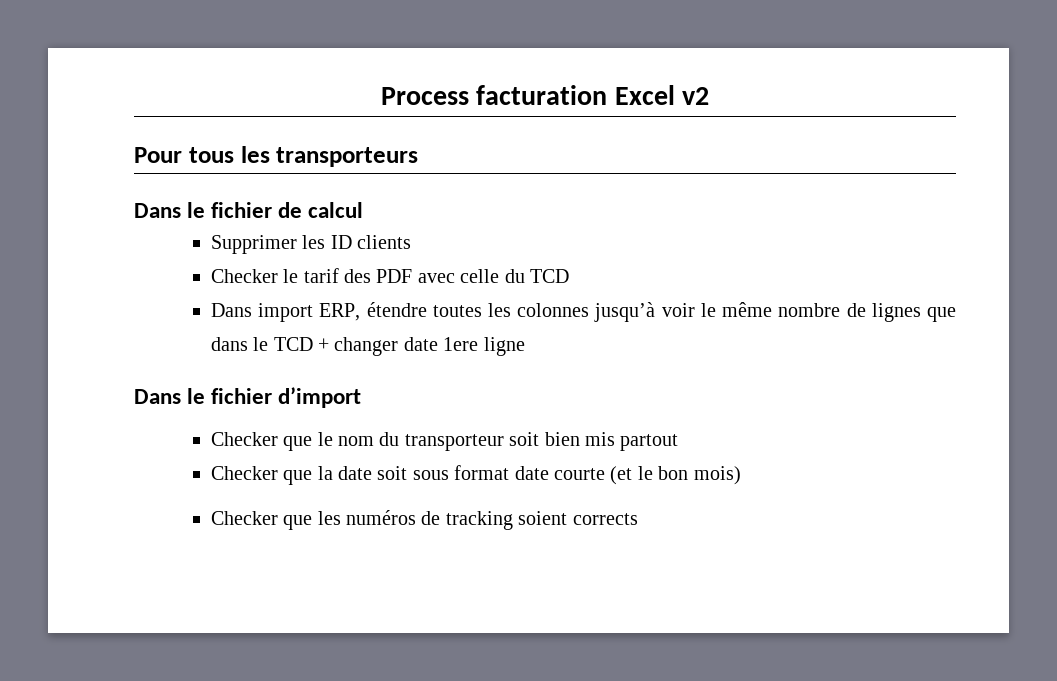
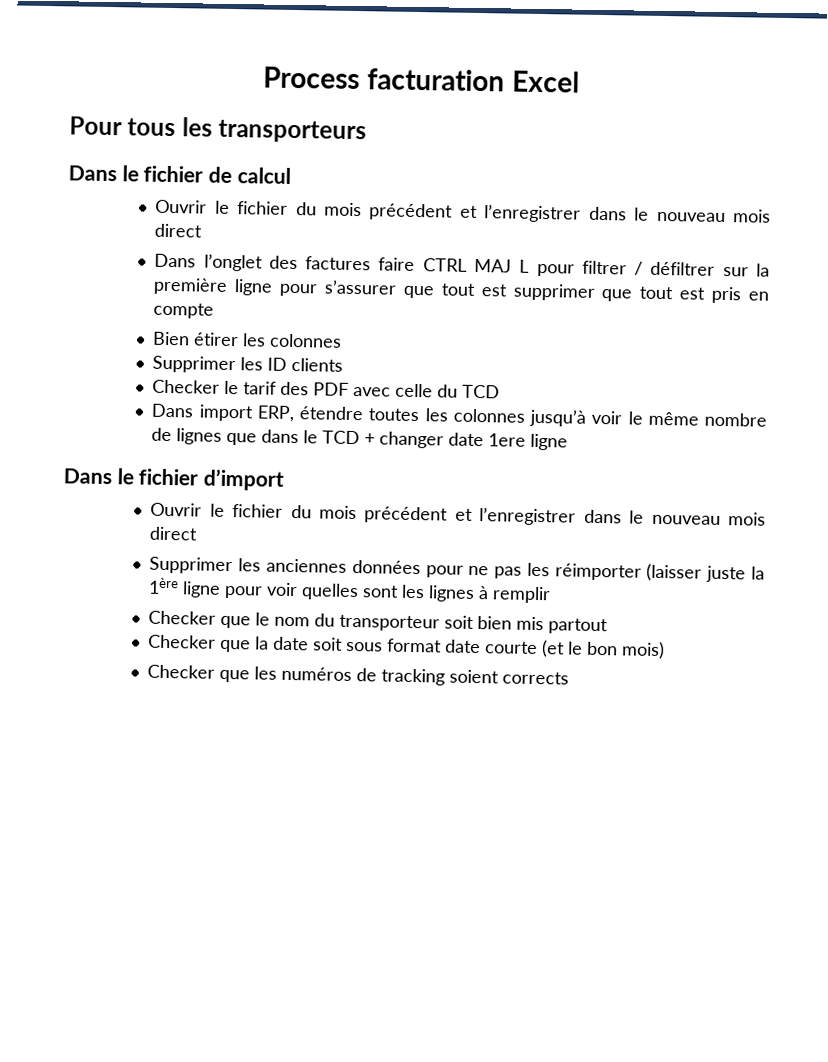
- Process facturation Excel v2
+ Process facturation Excel
  Dans le fichier de calcul
+ Ouvrir le fichier du mois précédent et l’enregistrer dans le nouveau mois direct
+ Dans l’onglet des factures faire CTRL MAJ L pour filtrer / défiltrer sur la première ligne pour s’assurer que tout est supprimer que tout est pris en compte
+ Bien étirer les colonnes
  Dans le fichier d’import
+ Ouvrir le fichier du mois précédent et l’enregistrer dans le nouveau mois direct
+ Supprimer les anciennes données pour ne pas les réimporter (laisser juste la 1ère ligne pour voir quelles sont les lignes à remplir

